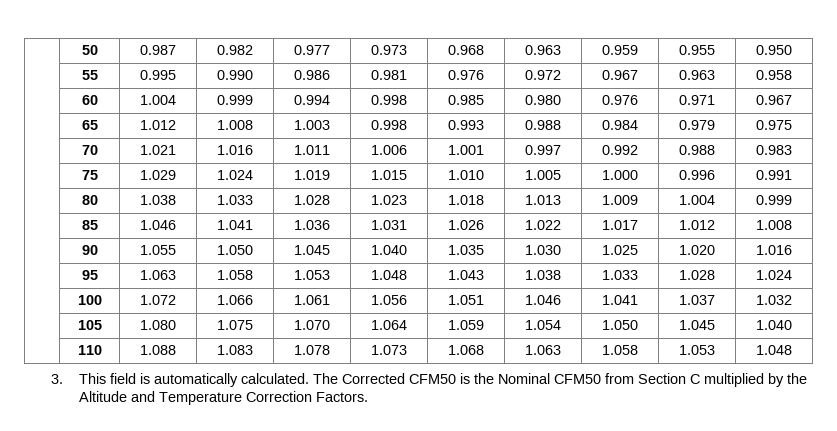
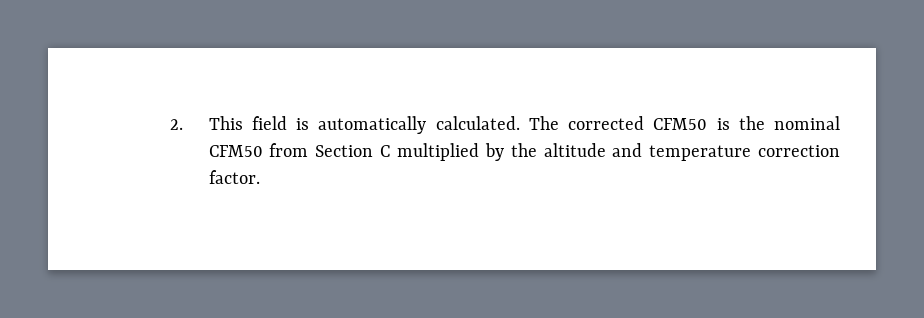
- | 50 | 0.987 | 0.982 | 0.977 | 0.973 | 0.968 | 0.963 | 0.959 | 0.955 | 0.950
- | 55 | 0.995 | 0.990 | 0.986 | 0.981 | 0.976 | 0.972 | 0.967 | 0.963 | 0.958
- | 60 | 1.004 | 0.999 | 0.994 | 0.998 | 0.985 | 0.980 | 0.976 | 0.971 | 0.967
- | 65 | 1.012 | 1.008 | 1.003 | 0.998 | 0.993 | 0.988 | 0.984 | 0.979 | 0.975
- | 70 | 1.021 | 1.016 | 1.011 | 1.006 | 1.001 | 0.997 | 0.992 | 0.988 | 0.983
- | 75 | 1.029 | 1.024 | 1.019 | 1.015 | 1.010 | 1.005 | 1.000 | 0.996 | 0.991
- | 80 | 1.038 | 1.033 | 1.028 | 1.023 | 1.018 | 1.013 | 1.009 | 1.004 | 0.999
- | 85 | 1.046 | 1.041 | 1.036 | 1.031 | 1.026 | 1.022 | 1.017 | 1.012 | 1.008
- | 90 | 1.055 | 1.050 | 1.045 | 1.040 | 1.035 | 1.030 | 1.025 | 1.020 | 1.016
- | 95 | 1.063 | 1.058 | 1.053 | 1.048 | 1.043 | 1.038 | 1.033 | 1.028 | 1.024
- | 100 | 1.072 | 1.066 | 1.061 | 1.056 | 1.051 | 1.046 | 1.041 | 1.037 | 1.032
- | 105 | 1.080 | 1.075 | 1.070 | 1.064 | 1.059 | 1.054 | 1.050 | 1.045 | 1.040
- | 110 | 1.088 | 1.083 | 1.078 | 1.073 | 1.068 | 1.063 | 1.058 | 1.053 | 1.048
- 3. This field is automatically calculated.
+ 2. This field is automatically calculated.
- The Corrected CFM50 is the Nominal CFM50 from Section C multiplied by the Altitude and Temperature Correction Factors.
+ The corrected CFM50 is the nominal CFM50 from Section C multiplied by the altitude and temperature correction factor.

